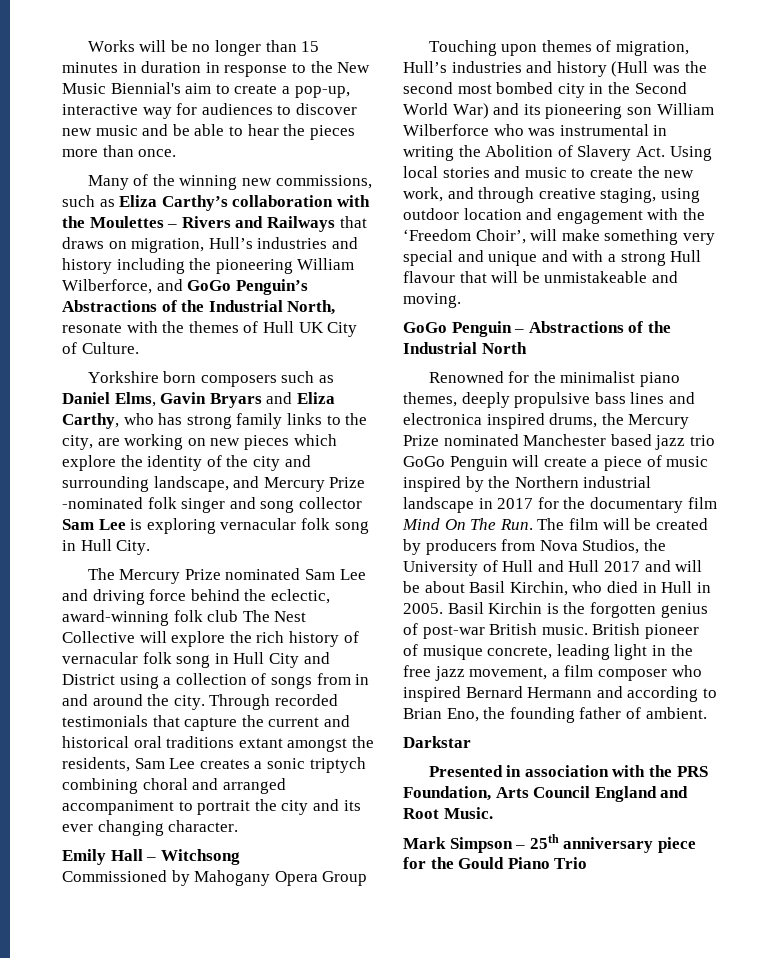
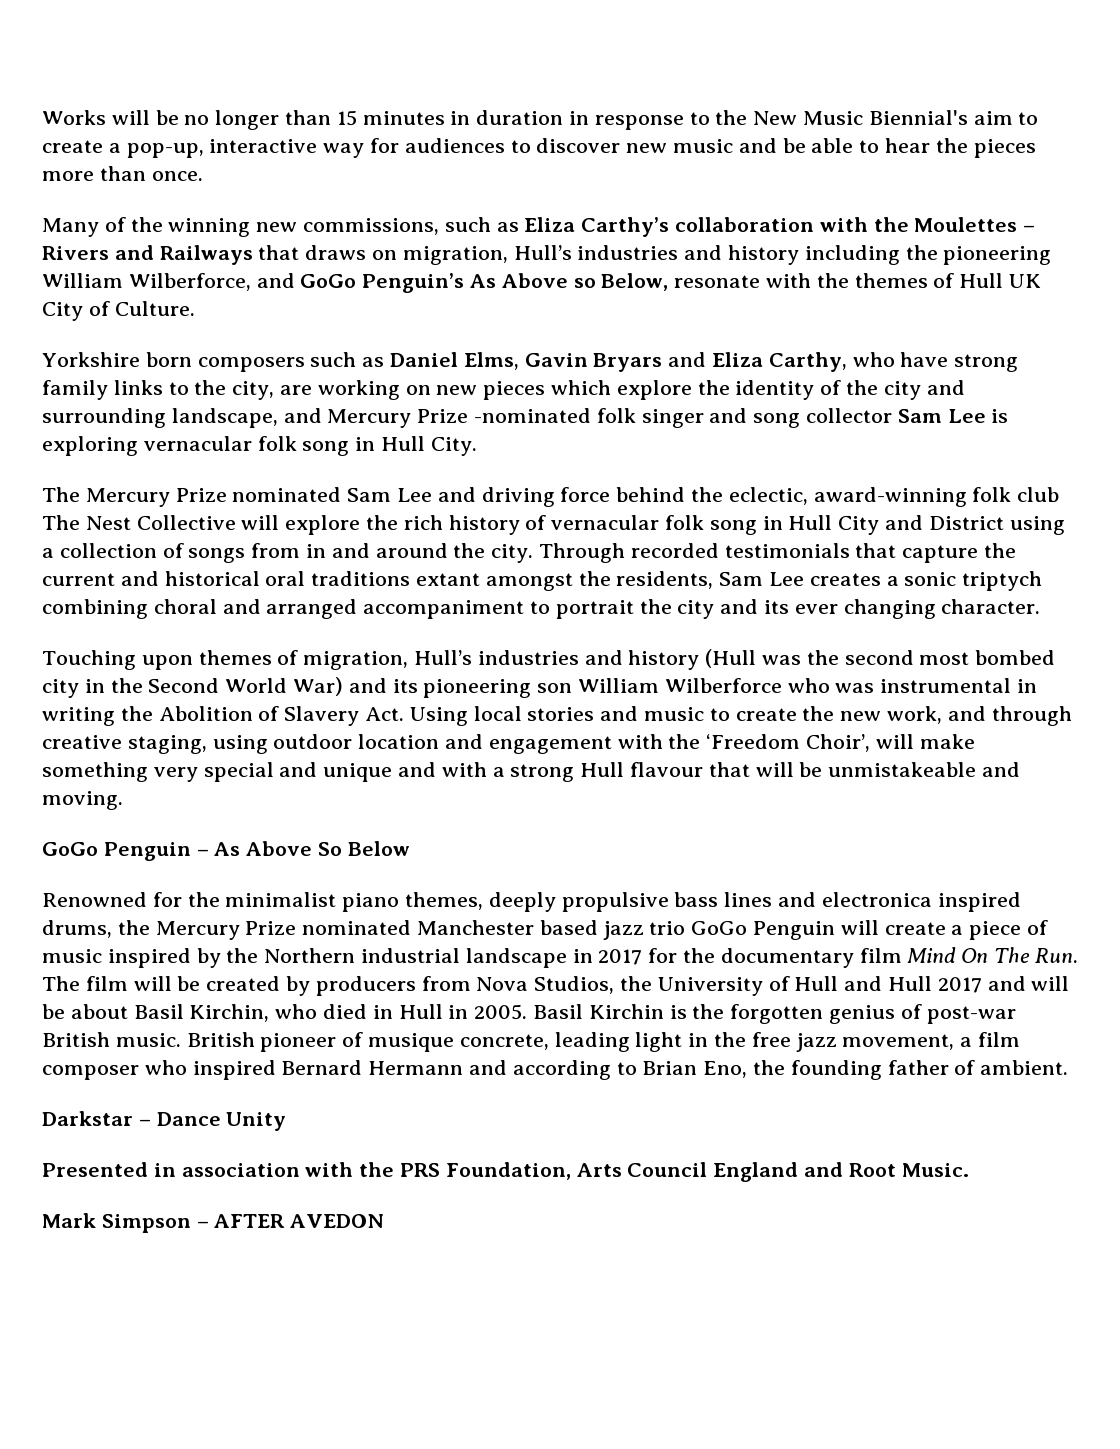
- Many of the winning new commissions, such as Eliza Carthy’s collaboration with the Moulettes – Rivers and Railways that draws on migration, Hull’s industries and history including the pioneering William Wilberforce, and GoGo Penguin’s Abstractions of the Industrial North, resonate with the themes of Hull UK City of Culture.
+ Many of the winning new commissions, such as Eliza Carthy’s collaboration with the Moulettes – Rivers and Railways that draws on migration, Hull’s industries and history including the pioneering William Wilberforce, and GoGo Penguin’s As Above so Below, resonate with the themes of Hull UK City of Culture.
- Yorkshire born composers such as Daniel Elms, Gavin Bryars and Eliza Carthy, who has strong family links to the city, are working on new pieces which explore the identity of the city and surrounding landscape, and Mercury Prize -nominated folk singer and song collector Sam Lee is exploring vernacular folk song in Hull City.
+ Yorkshire born composers such as Daniel Elms, Gavin Bryars and Eliza Carthy, who have strong family links to the city, are working on new pieces which explore the identity of the city and surrounding landscape, and Mercury Prize -nominated folk singer and song collector Sam Lee is exploring vernacular folk song in Hull City.
- Emily Hall – Witchsong
- Commissioned by Mahogany Opera Group
- GoGo Penguin – Abstractions of the Industrial North
+ GoGo Penguin – As Above So Below
- Darkstar
+ Darkstar – Dance Unity
- Mark Simpson – 25th anniversary piece for the Gould Piano Trio
+ Mark Simpson – AFTER AVEDON

